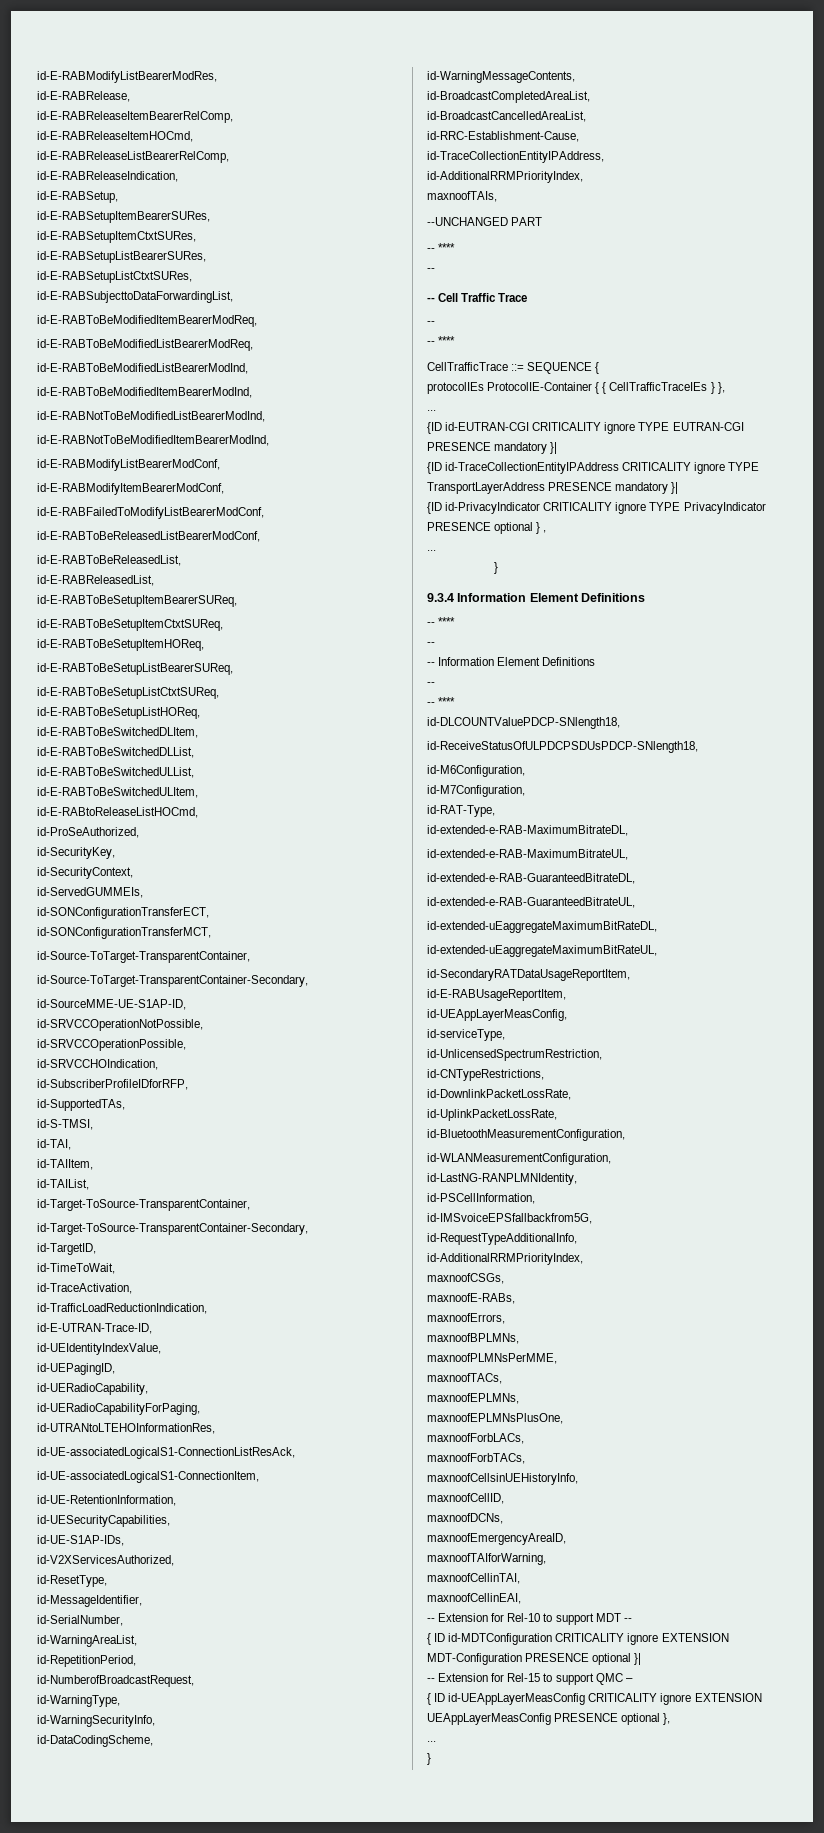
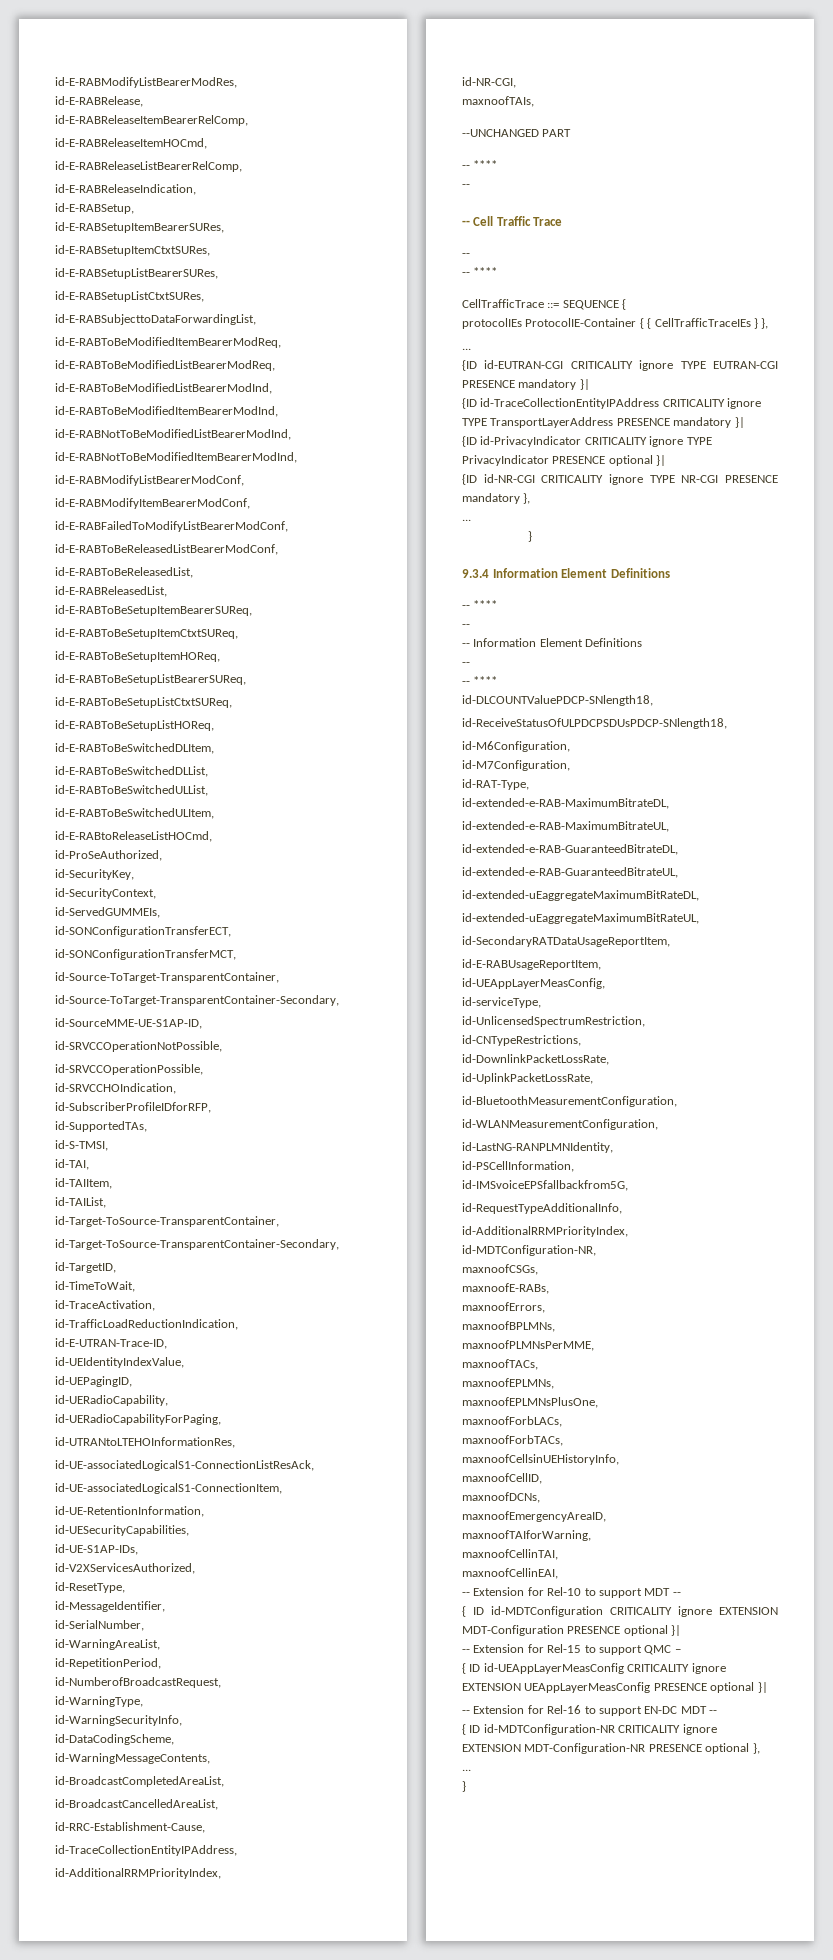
+ id-NR-CGI,
- {ID id-PrivacyIndicator CRITICALITY ignore TYPE PrivacyIndicator PRESENCE optional } ,
+ {ID id-PrivacyIndicator CRITICALITY ignore TYPE PrivacyIndicator PRESENCE optional }|
+ {ID id-NR-CGI CRITICALITY ignore TYPE NR-CGI PRESENCE mandatory },
+ id-MDTConfiguration-NR,
- { ID id-UEAppLayerMeasConfig CRITICALITY ignore EXTENSION UEAppLayerMeasConfig PRESENCE optional },
+ { ID id-UEAppLayerMeasConfig CRITICALITY ignore EXTENSION UEAppLayerMeasConfig PRESENCE optional }|
+ -- Extension for Rel-16 to support EN-DC MDT --
+ { ID id-MDTConfiguration-NR CRITICALITY ignore EXTENSION MDT-Configuration-NR PRESENCE optional },

